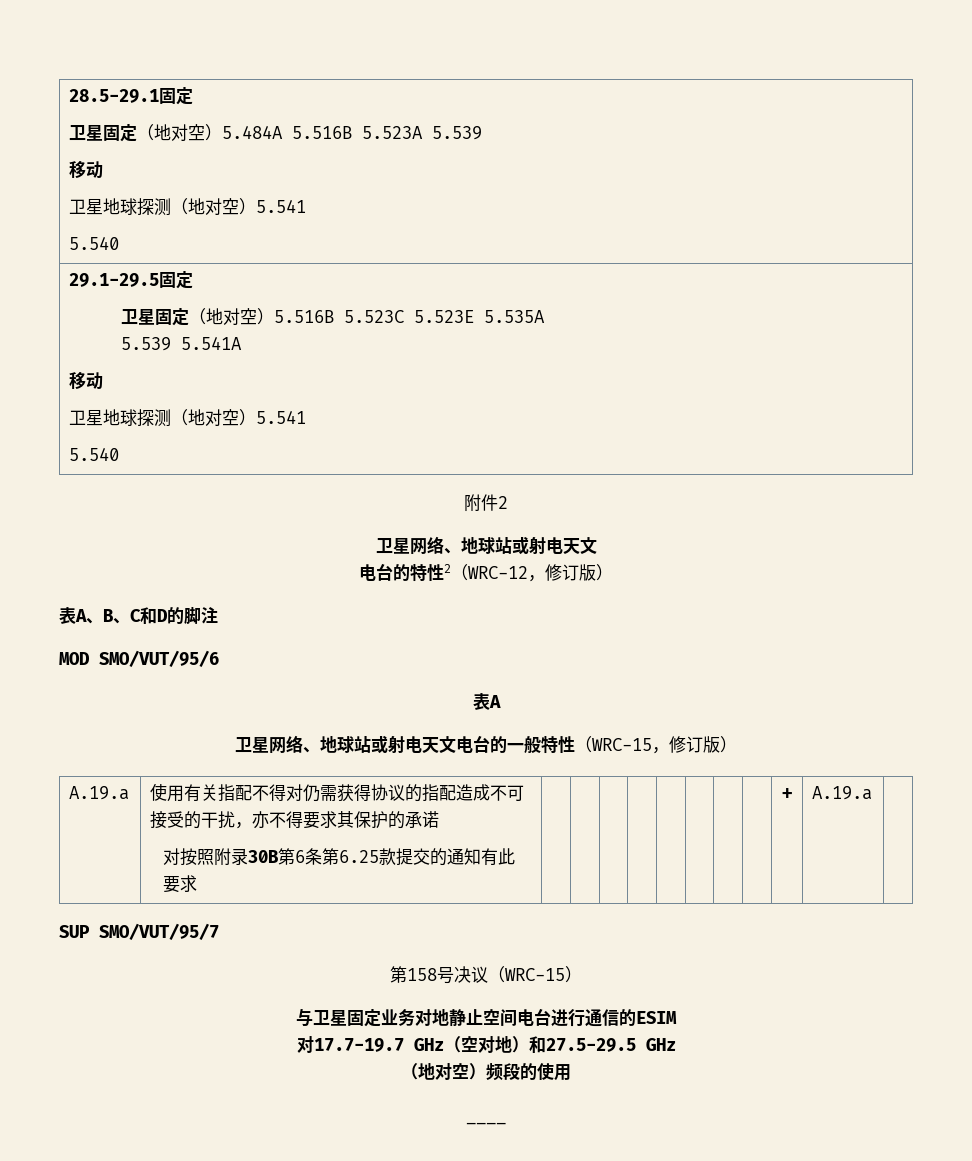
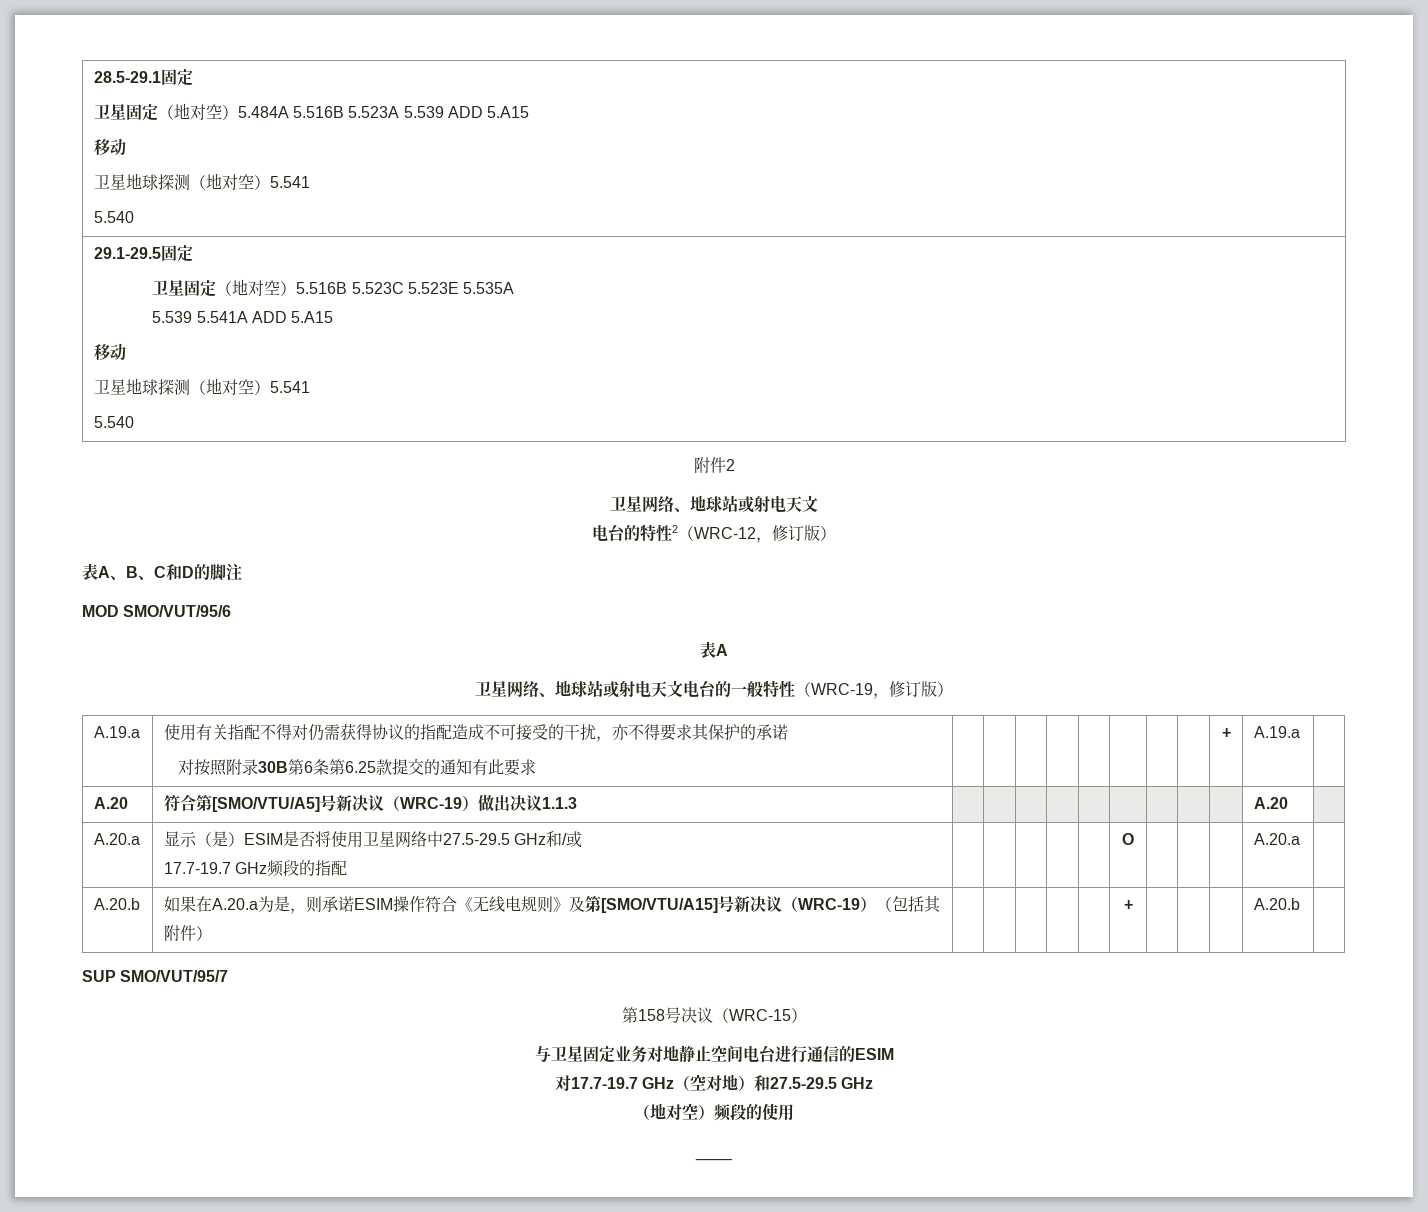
  28.5-29.1固定
- 卫星固定（地对空）5.484A 5.516B 5.523A 5.539
+ 卫星固定（地对空）5.484A 5.516B 5.523A 5.539 ADD 5.A15
  29.1-29.5固定
  卫星固定（地对空）5.516B 5.523C 5.523E 5.535A
- 5.539 5.541A
+ 5.539 5.541A ADD 5.A15
- 卫星网络、地球站或射电天文电台的一般特性（WRC-15，修订版）
+ 卫星网络、地球站或射电天文电台的一般特性（WRC-19，修订版）
+ A.20 | 符合第[SMO/VTU/A5]号新决议（WRC-19）做出决议1.1.3 | | | | | | | | | | A.20 |
+ A.20.a | 显示（是）ESIM是否将使用卫星网络中27.5-29.5 GHz和/或
+ 17.7-19.7 GHz频段的指配 | | | | | | O | | | | A.20.a |
+ A.20.b | 如果在A.20.a为是，则承诺ESIM操作符合《无线电规则》及第[SMO/VTU/A15]号新决议（WRC-19）（包括其附件） | | | | | | + | | | | A.20.b |

